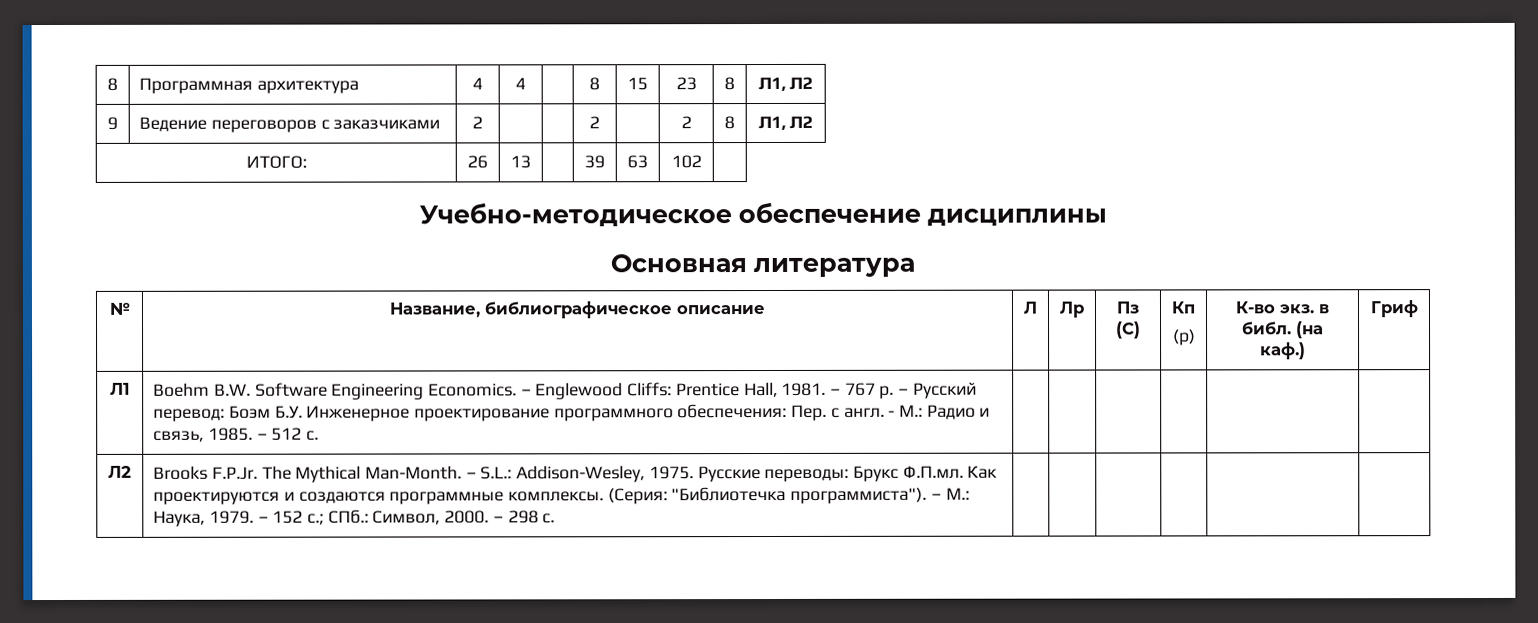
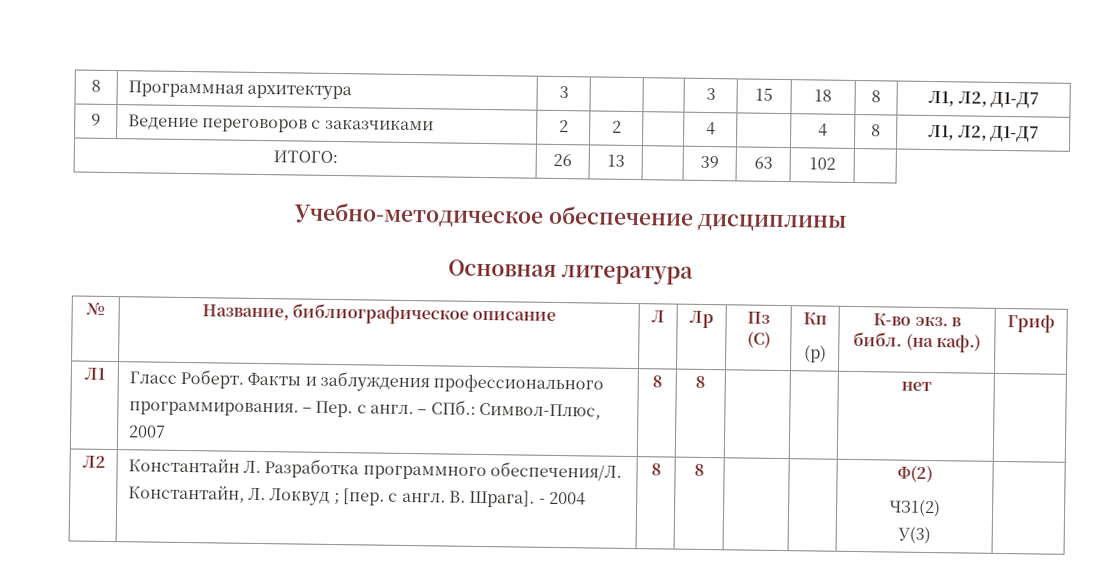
- 8 | Программная архитектура | 4 | 4 | | 8 | 15 | 23 | 8 | Л1, Л2
+ 8 | Программная архитектура | 3 | | | 3 | 15 | 18 | 8 | Л1, Л2, Д1-Д7
- 9 | Ведение переговоров с заказчиками | 2 | | | 2 | | 2 | 8 | Л1, Л2
+ 9 | Ведение переговоров с заказчиками | 2 | 2 | | 4 | | 4 | 8 | Л1, Л2, Д1-Д7
- Л1 | Boehm B.W. Software Engineering Economics. – Englewood Cliffs: Prentice Hall, 1981. – 767 p. – Русский перевод: Боэм Б.У. Инженерное проектирование программного обеспечения: Пер. с англ. - М.: Радио и связь, 1985. – 512 с. | | | | | |
- Л2 | Brooks F.P.Jr. The Mythical Man-Month. – S.L.: Addison-Wesley, 1975. Русские переводы: Брукс Ф.П.мл. Как проектируются и создаются программные комплексы. (Серия: "Библиотечка программиста"). – М.: Наука, 1979. – 152 с.; СПб.: Символ, 2000. – 298 с. | | | | | |
+ Л1 | Гласс Роберт. Факты и заблуждения профессионального программирования. – Пер. с англ. – СПб.: Символ-Плюс, 2007 | 8 | 8 | | | нет |
+ Л2 | Константайн Л. Разработка программного обеспечения/Л. Константайн, Л. Локвуд ; [пер. с англ. В. Шрага]. - 2004 | 8 | 8 | | | Ф(2)
+ ЧЗ1(2)
+ У(3) |

